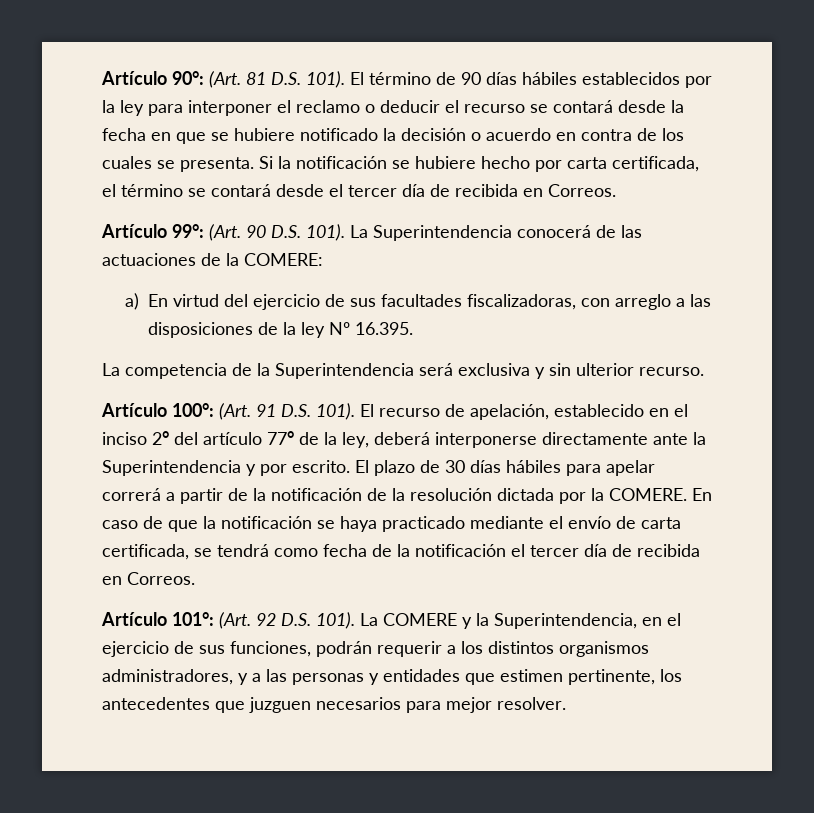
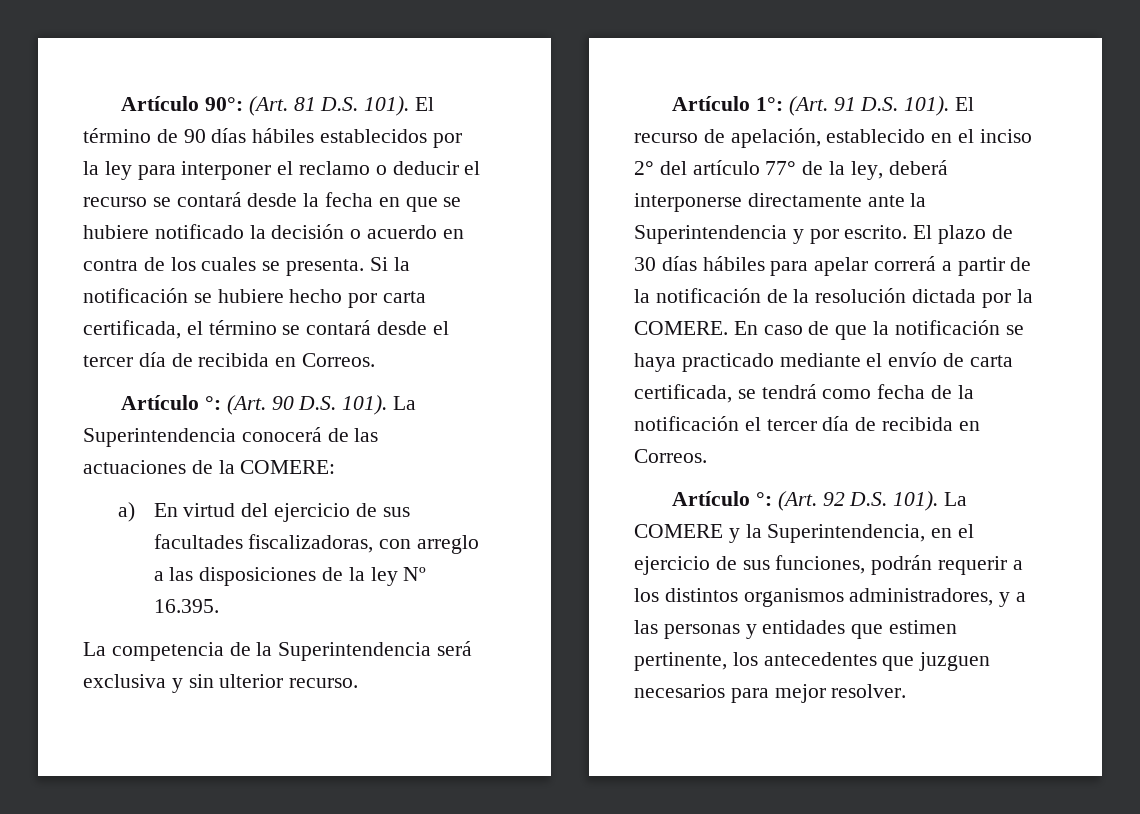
- Artículo 99°: (Art. 90 D.S. 101).
+ Artículo °: (Art. 90 D.S. 101).
- Artículo 100°: (Art. 91 D.S. 101).
+ Artículo 1°: (Art. 91 D.S. 101).
- Artículo 101°: (Art. 92 D.S. 101).
+ Artículo °: (Art. 92 D.S. 101).

